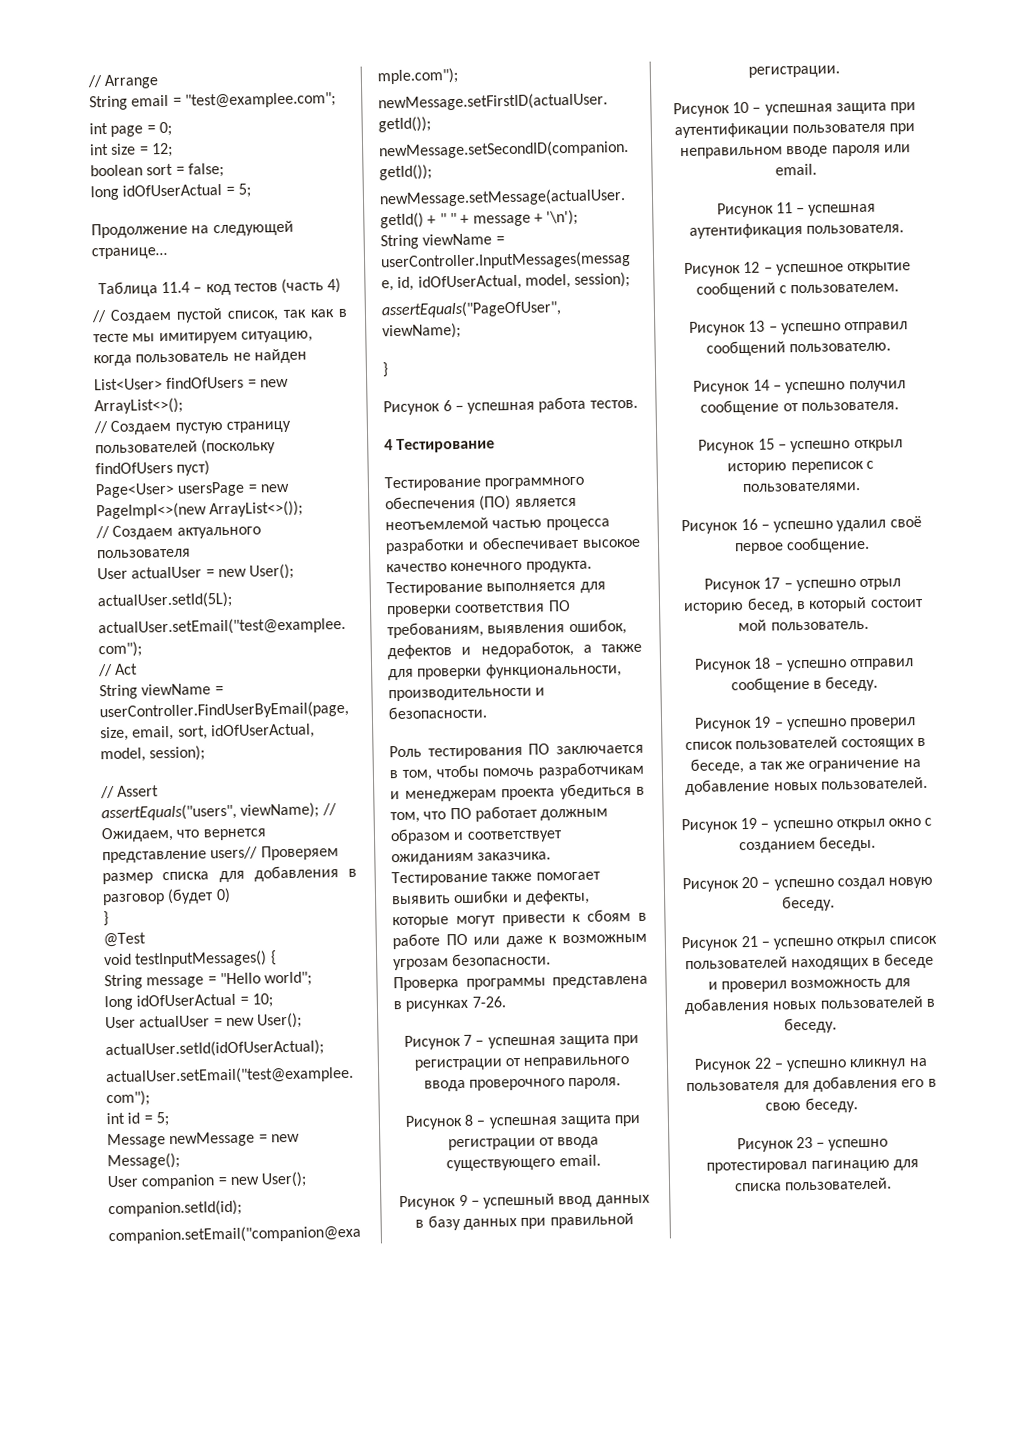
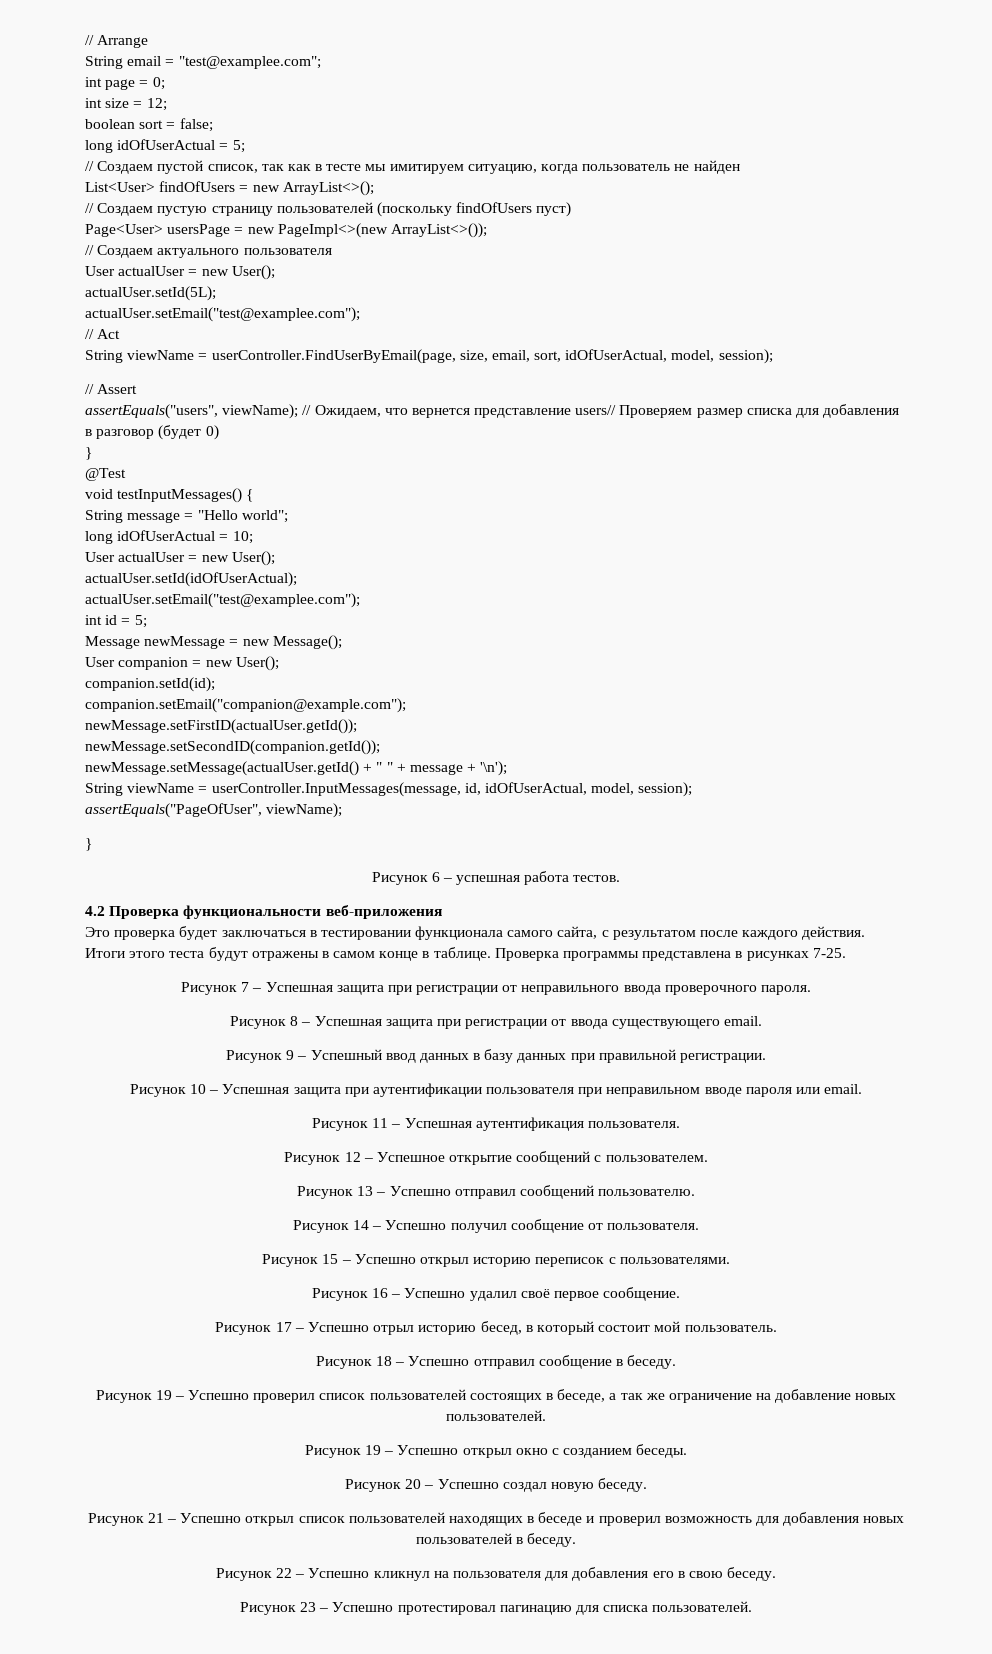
- Продолжение на следующей странице…
- Таблица 11.4 – код тестов (часть 4)
- 4 Тестирование
- Тестирование программного обеспечения (ПО) является неотъемлемой частью процесса разработки и обеспечивает высокое качество конечного продукта. Тестирование выполняется для проверки соответствия ПО требованиям, выявления ошибок, дефектов и недоработок, а также для проверки функциональности, производительности и безопасности.
- Роль тестирования ПО заключается в том, чтобы помочь разработчикам и менеджерам проекта убедиться в том, что ПО работает должным образом и соответствует ожиданиям заказчика. Тестирование также помогает выявить ошибки и дефекты, которые могут привести к сбоям в работе ПО или даже к возможным угрозам безопасности.
- Проверка программы представлена в рисунках 7-26.
+ 4.2 Проверка функциональности веб-приложения
+ Это проверка будет заключаться в тестировании функционала самого сайта, с результатом после каждого действия. Итоги этого теста будут отражены в самом конце в таблице. Проверка программы представлена в рисунках 7-25.
- Рисунок 7 – успешная защита при регистрации от неправильного ввода проверочного пароля.
+ Рисунок 7 – Успешная защита при регистрации от неправильного ввода проверочного пароля.
- Рисунок 8 – успешная защита при регистрации от ввода существующего email.
+ Рисунок 8 – Успешная защита при регистрации от ввода существующего email.
- Рисунок 9 – успешный ввод данных в базу данных при правильной регистрации.
+ Рисунок 9 – Успешный ввод данных в базу данных при правильной регистрации.
- Рисунок 10 – успешная защита при аутентификации пользователя при неправильном вводе пароля или email.
+ Рисунок 10 – Успешная защита при аутентификации пользователя при неправильном вводе пароля или email.
- Рисунок 11 – успешная аутентификация пользователя.
+ Рисунок 11 – Успешная аутентификация пользователя.
- Рисунок 12 – успешное открытие сообщений с пользователем.
+ Рисунок 12 – Успешное открытие сообщений с пользователем.
- Рисунок 13 – успешно отправил сообщений пользователю.
+ Рисунок 13 – Успешно отправил сообщений пользователю.
- Рисунок 14 – успешно получил сообщение от пользователя.
+ Рисунок 14 – Успешно получил сообщение от пользователя.
- Рисунок 15 – успешно открыл историю переписок с пользователями.
+ Рисунок 15 – Успешно открыл историю переписок с пользователями.
- Рисунок 16 – успешно удалил своё первое сообщение.
+ Рисунок 16 – Успешно удалил своё первое сообщение.
- Рисунок 17 – успешно отрыл историю бесед, в который состоит мой пользователь.
+ Рисунок 17 – Успешно отрыл историю бесед, в который состоит мой пользователь.
- Рисунок 18 – успешно отправил сообщение в беседу.
+ Рисунок 18 – Успешно отправил сообщение в беседу.
- Рисунок 19 – успешно проверил список пользователей состоящих в беседе, а так же ограничение на добавление новых пользователей.
+ Рисунок 19 – Успешно проверил список пользователей состоящих в беседе, а так же ограничение на добавление новых пользователей.
- Рисунок 19 – успешно открыл окно с созданием беседы.
+ Рисунок 19 – Успешно открыл окно с созданием беседы.
- Рисунок 20 – успешно создал новую беседу.
+ Рисунок 20 – Успешно создал новую беседу.
- Рисунок 21 – успешно открыл список пользователей находящих в беседе и проверил возможность для добавления новых пользователей в беседу.
+ Рисунок 21 – Успешно открыл список пользователей находящих в беседе и проверил возможность для добавления новых пользователей в беседу.
- Рисунок 22 – успешно кликнул на пользователя для добавления его в свою беседу.
+ Рисунок 22 – Успешно кликнул на пользователя для добавления его в свою беседу.
- Рисунок 23 – успешно протестировал пагинацию для списка пользователей.
+ Рисунок 23 – Успешно протестировал пагинацию для списка пользователей.

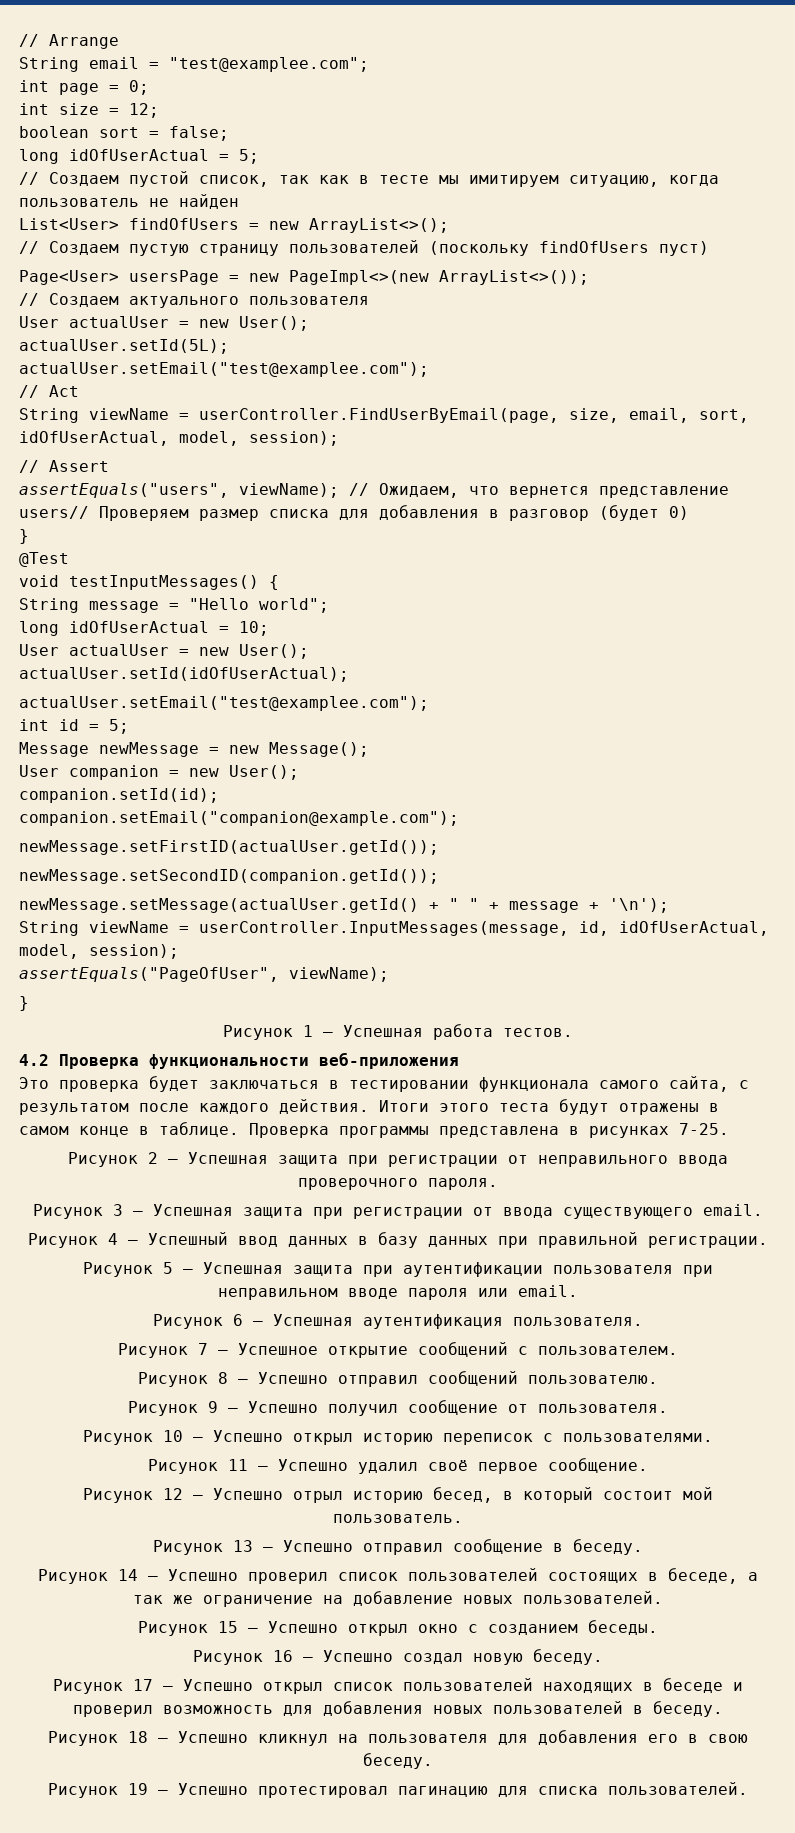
- Рисунок 6 – успешная работа тестов.
+ Рисунок 1 – Успешная работа тестов.
- Рисунок 7 – Успешная защита при регистрации от неправильного ввода проверочного пароля.
+ Рисунок 2 – Успешная защита при регистрации от неправильного ввода проверочного пароля.
- Рисунок 8 – Успешная защита при регистрации от ввода существующего email.
+ Рисунок 3 – Успешная защита при регистрации от ввода существующего email.
- Рисунок 9 – Успешный ввод данных в базу данных при правильной регистрации.
+ Рисунок 4 – Успешный ввод данных в базу данных при правильной регистрации.
- Рисунок 10 – Успешная защита при аутентификации пользователя при неправильном вводе пароля или email.
+ Рисунок 5 – Успешная защита при аутентификации пользователя при неправильном вводе пароля или email.
- Рисунок 11 – Успешная аутентификация пользователя.
+ Рисунок 6 – Успешная аутентификация пользователя.
- Рисунок 12 – Успешное открытие сообщений с пользователем.
+ Рисунок 7 – Успешное открытие сообщений с пользователем.
- Рисунок 13 – Успешно отправил сообщений пользователю.
+ Рисунок 8 – Успешно отправил сообщений пользователю.
- Рисунок 14 – Успешно получил сообщение от пользователя.
+ Рисунок 9 – Успешно получил сообщение от пользователя.
- Рисунок 15 – Успешно открыл историю переписок с пользователями.
+ Рисунок 10 – Успешно открыл историю переписок с пользователями.
- Рисунок 16 – Успешно удалил своё первое сообщение.
+ Рисунок 11 – Успешно удалил своё первое сообщение.
- Рисунок 17 – Успешно отрыл историю бесед, в который состоит мой пользователь.
+ Рисунок 12 – Успешно отрыл историю бесед, в который состоит мой пользователь.
- Рисунок 18 – Успешно отправил сообщение в беседу.
+ Рисунок 13 – Успешно отправил сообщение в беседу.
- Рисунок 19 – Успешно проверил список пользователей состоящих в беседе, а так же ограничение на добавление новых пользователей.
+ Рисунок 14 – Успешно проверил список пользователей состоящих в беседе, а так же ограничение на добавление новых пользователей.
- Рисунок 19 – Успешно открыл окно с созданием беседы.
+ Рисунок 15 – Успешно открыл окно с созданием беседы.
- Рисунок 20 – Успешно создал новую беседу.
+ Рисунок 16 – Успешно создал новую беседу.
- Рисунок 21 – Успешно открыл список пользователей находящих в беседе и проверил возможность для добавления новых пользователей в беседу.
+ Рисунок 17 – Успешно открыл список пользователей находящих в беседе и проверил возможность для добавления новых пользователей в беседу.
- Рисунок 22 – Успешно кликнул на пользователя для добавления его в свою беседу.
+ Рисунок 18 – Успешно кликнул на пользователя для добавления его в свою беседу.
- Рисунок 23 – Успешно протестировал пагинацию для списка пользователей.
+ Рисунок 19 – Успешно протестировал пагинацию для списка пользователей.

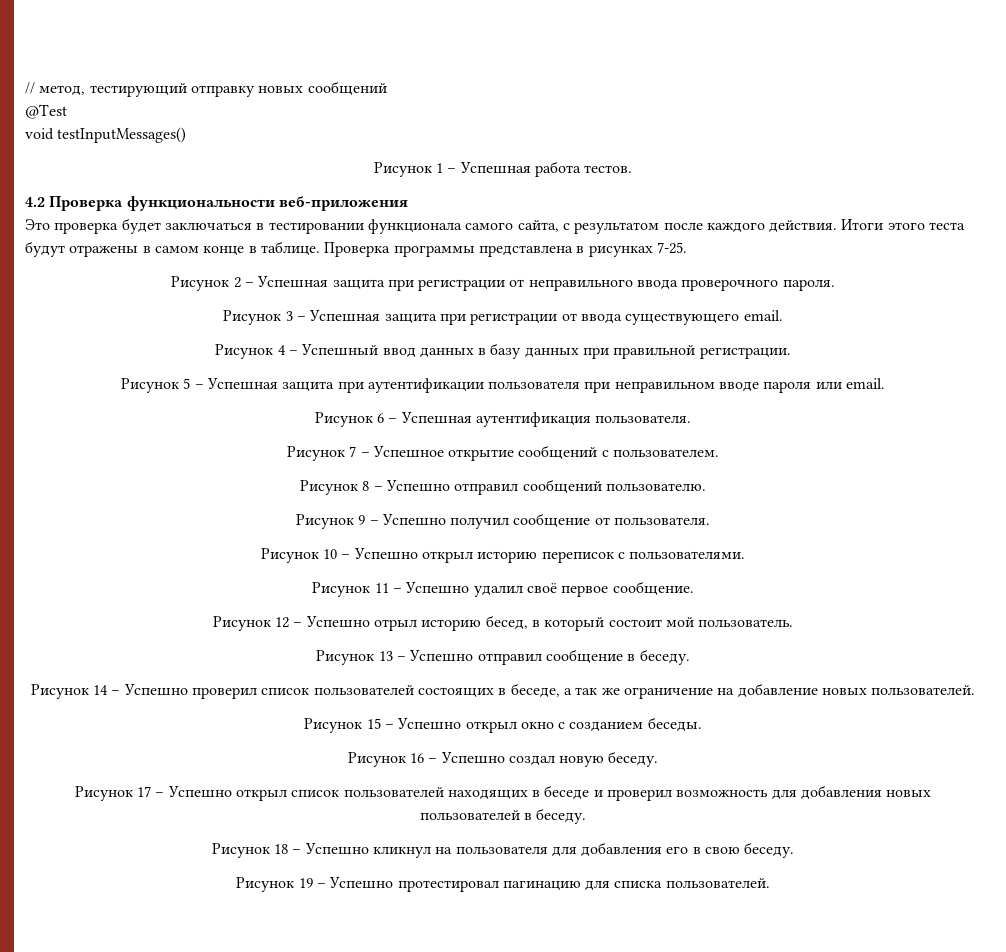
- // Arrange
- String email = "test@examplee.com";
- int page = 0;
- int size = 12;
- boolean sort = false;
- long idOfUserActual = 5;
- // Создаем пустой список, так как в тесте мы имитируем ситуацию, когда пользователь не найден
- List<User> findOfUsers = new ArrayList<>();
- // Создаем пустую страницу пользователей (поскольку findOfUsers пуст)
- Page<User> usersPage = new PageImpl<>(new ArrayList<>());
- // Создаем актуального пользователя
- User actualUser = new User();
- actualUser.setId(5L);
- actualUser.setEmail("test@examplee.com");
- // Act
- String viewName = userController.FindUserByEmail(page, size, email, sort, idOfUserActual, model, session);
- // Assert
- assertEquals("users", viewName); // Ожидаем, что вернется представление users// Проверяем размер списка для добавления в разговор (будет 0)
- }
+ // метод, тестирующий отправку новых сообщений
  @Test
- void testInputMessages() {
- String message = "Hello world";
- long idOfUserActual = 10;
- User actualUser = new User();
- actualUser.setId(idOfUserActual);
- actualUser.setEmail("test@examplee.com");
- int id = 5;
- Message newMessage = new Message();
- User companion = new User();
- companion.setId(id);
- companion.setEmail("companion@example.com");
- newMessage.setFirstID(actualUser.getId());
- newMessage.setSecondID(companion.getId());
- newMessage.setMessage(actualUser.getId() + " " + message + '\n');
- String viewName = userController.InputMessages(message, id, idOfUserActual, model, session);
- assertEquals("PageOfUser", viewName);
- }
+ void testInputMessages()

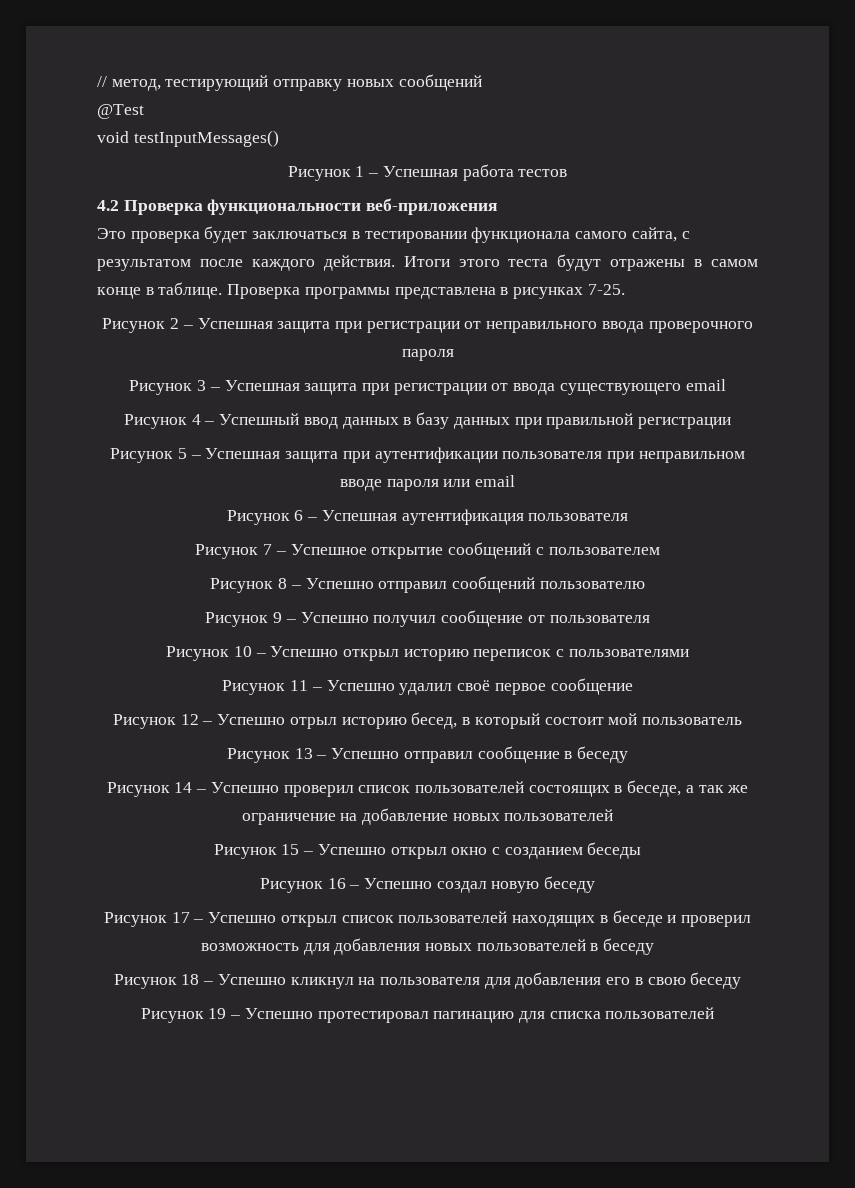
- Рисунок 1 – Успешная работа тестов.
+ Рисунок 1 – Успешная работа тестов
- Рисунок 2 – Успешная защита при регистрации от неправильного ввода проверочного пароля.
+ Рисунок 2 – Успешная защита при регистрации от неправильного ввода проверочного пароля
- Рисунок 3 – Успешная защита при регистрации от ввода существующего email.
+ Рисунок 3 – Успешная защита при регистрации от ввода существующего email
- Рисунок 4 – Успешный ввод данных в базу данных при правильной регистрации.
+ Рисунок 4 – Успешный ввод данных в базу данных при правильной регистрации
- Рисунок 5 – Успешная защита при аутентификации пользователя при неправильном вводе пароля или email.
+ Рисунок 5 – Успешная защита при аутентификации пользователя при неправильном вводе пароля или email
- Рисунок 6 – Успешная аутентификация пользователя.
+ Рисунок 6 – Успешная аутентификация пользователя
- Рисунок 7 – Успешное открытие сообщений с пользователем.
+ Рисунок 7 – Успешное открытие сообщений с пользователем
- Рисунок 8 – Успешно отправил сообщений пользователю.
+ Рисунок 8 – Успешно отправил сообщений пользователю
- Рисунок 9 – Успешно получил сообщение от пользователя.
+ Рисунок 9 – Успешно получил сообщение от пользователя
- Рисунок 10 – Успешно открыл историю переписок с пользователями.
+ Рисунок 10 – Успешно открыл историю переписок с пользователями
- Рисунок 11 – Успешно удалил своё первое сообщение.
+ Рисунок 11 – Успешно удалил своё первое сообщение
- Рисунок 12 – Успешно отрыл историю бесед, в который состоит мой пользователь.
+ Рисунок 12 – Успешно отрыл историю бесед, в который состоит мой пользователь
- Рисунок 13 – Успешно отправил сообщение в беседу.
+ Рисунок 13 – Успешно отправил сообщение в беседу
- Рисунок 14 – Успешно проверил список пользователей состоящих в беседе, а так же ограничение на добавление новых пользователей.
+ Рисунок 14 – Успешно проверил список пользователей состоящих в беседе, а так же ограничение на добавление новых пользователей
- Рисунок 15 – Успешно открыл окно с созданием беседы.
+ Рисунок 15 – Успешно открыл окно с созданием беседы
- Рисунок 16 – Успешно создал новую беседу.
+ Рисунок 16 – Успешно создал новую беседу
- Рисунок 17 – Успешно открыл список пользователей находящих в беседе и проверил возможность для добавления новых пользователей в беседу.
+ Рисунок 17 – Успешно открыл список пользователей находящих в беседе и проверил возможность для добавления новых пользователей в беседу
- Рисунок 18 – Успешно кликнул на пользователя для добавления его в свою беседу.
+ Рисунок 18 – Успешно кликнул на пользователя для добавления его в свою беседу
- Рисунок 19 – Успешно протестировал пагинацию для списка пользователей.
+ Рисунок 19 – Успешно протестировал пагинацию для списка пользователей

